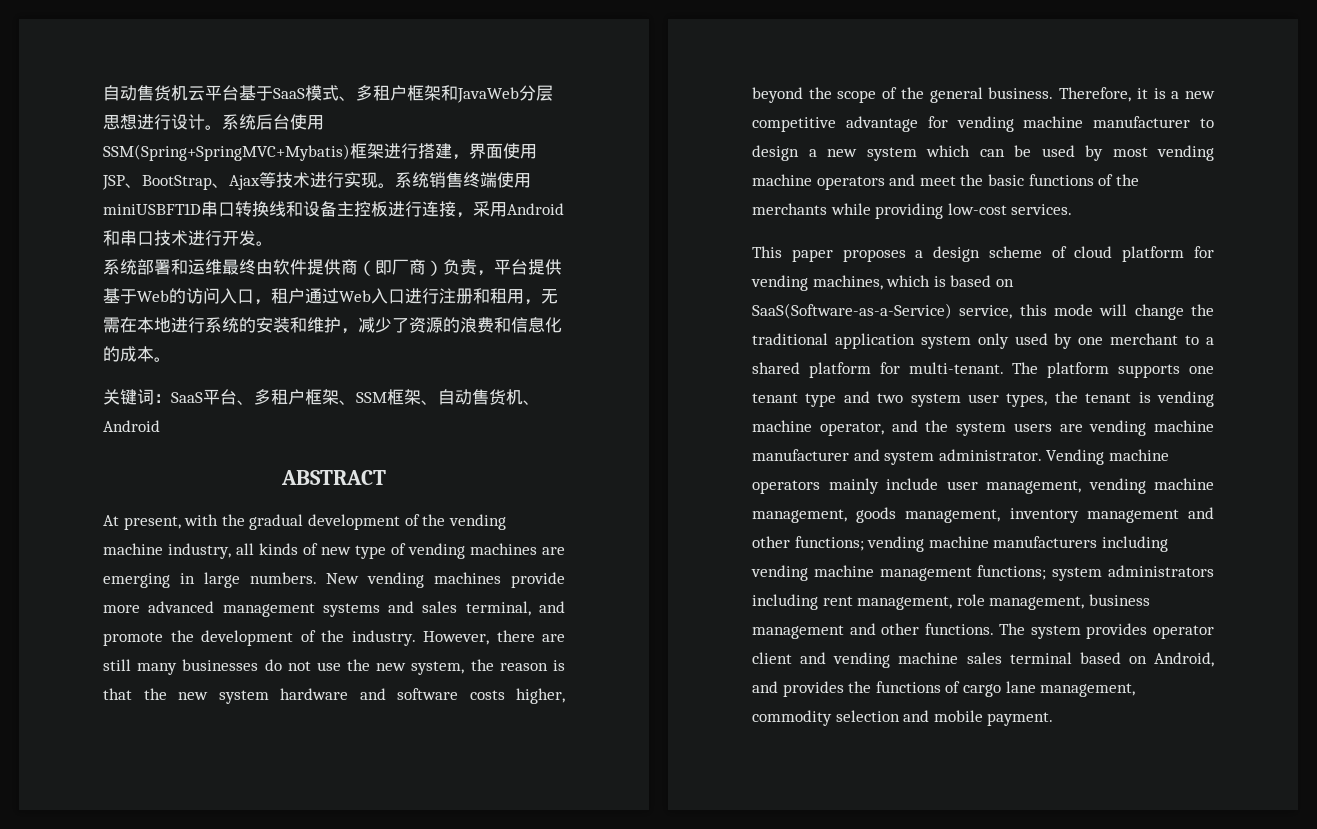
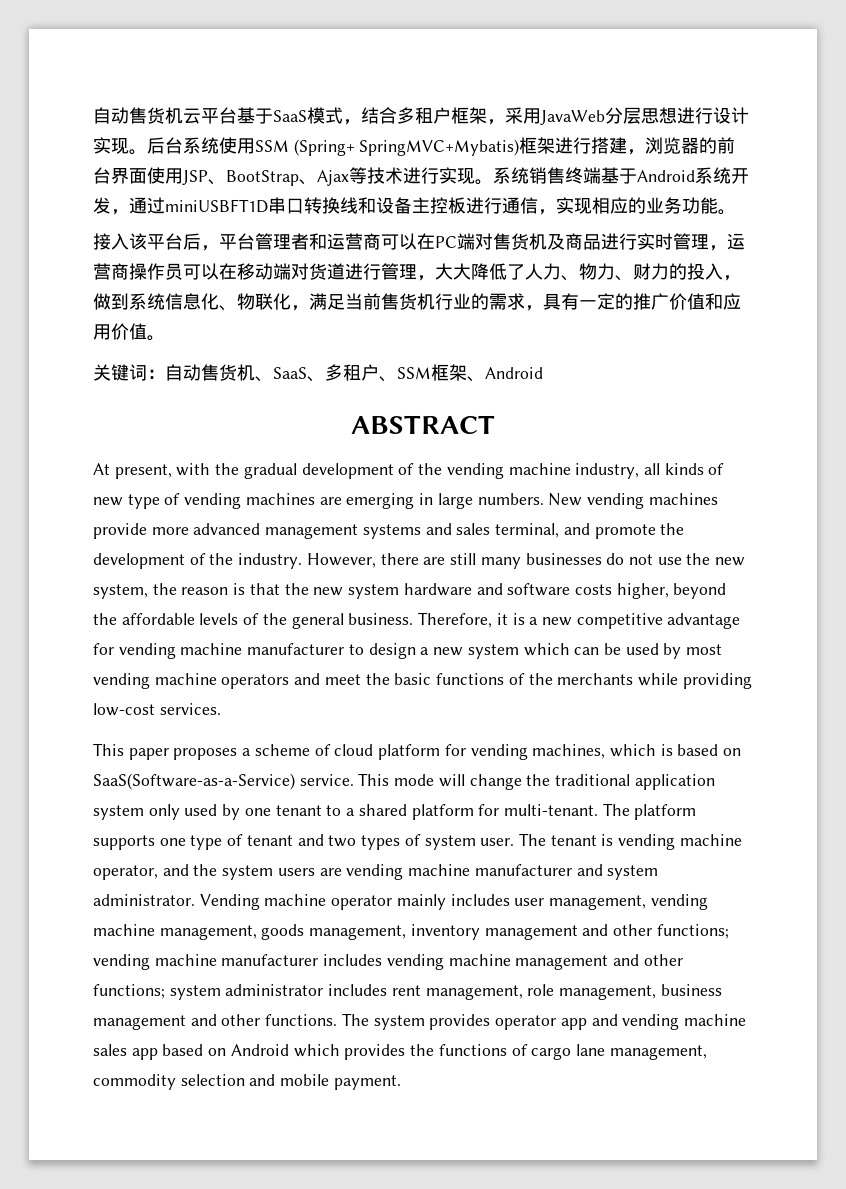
- 自动售货机云平台基于SaaS模式、多租户框架和JavaWeb分层思想进行设计。系统后台使用SSM(Spring+SpringMVC+Mybatis)框架进行搭建，界面使用JSP、BootStrap、Ajax等技术进行实现。
+ 自动售货机云平台基于SaaS模式，结合多租户框架，采用JavaWeb分层思想进行设计实现。后台系统使用SSM (Spring+ SpringMVC+Mybatis)框架进行搭建，浏览器的前台界面使用JSP、BootStrap、Ajax等技术进行实现。
- 系统销售终端使用miniUSBFT1D串口转换线和设备主控板进行连接，采用Android和串口技术进行开发。
- 系统部署和运维最终由软件提供商（即厂商）负责，平台提供基于Web的访问入口，租户通过Web入口进行注册和租用，无需在本地进行系统的安装和维护，减少了资源的浪费和信息化的成本。
- 关键词：SaaS平台、多租户框架、SSM框架、自动售货机、Android
+ 系统销售终端基于Android系统开发，通过miniUSBFT1D串口转换线和设备主控板进行通信，实现相应的业务功能。
+ 接入该平台后，平台管理者和运营商可以在PC端对售货机及商品进行实时管理，运营商操作员可以在移动端对货道进行管理，大大降低了人力、物力、财力的投入，做到系统信息化、物联化，满足当前售货机行业的需求，具有一定的推广价值和应用价值。
+ 关键词：自动售货机、SaaS、多租户、SSM框架、Android
- However, there are still many businesses do not use the new system, the reason is that the new system hardware and software costs higher, beyond the scope of the general business.
+ However, there are still many businesses do not use the new system, the reason is that the new system hardware and software costs higher, beyond the affordable levels of the general business.
- This paper proposes a design scheme of cloud platform for vending machines, which is based on SaaS(Software-as-a-Service) service, this mode will change the traditional application system only used by one merchant to a shared platform for multi-tenant.
+ This paper proposes a scheme of cloud platform for vending machines, which is based on SaaS(Software-as-a-Service) service. This mode will change the traditional application system only used by one tenant to a shared platform for multi-tenant.
- The platform supports one tenant type and two system user types, the tenant is vending machine operator, and the system users are vending machine manufacturer and system administrator.
+ The platform supports one type of tenant and two types of system user. The tenant is vending machine operator, and the system users are vending machine manufacturer and system administrator.
- Vending machine operators mainly include user management, vending machine management, goods management, inventory management and other functions; vending machine manufacturers including vending machine management functions; system administrators including rent management, role management, business management and other functions.
+ Vending machine operator mainly includes user management, vending machine management, goods management, inventory management and other functions; vending machine manufacturer includes vending machine management and other functions; system administrator includes rent management, role management, business management and other functions.
- The system provides operator client and vending machine sales terminal based on Android, and provides the functions of cargo lane management, commodity selection and mobile payment.
+ The system provides operator app and vending machine sales app based on Android which provides the functions of cargo lane management, commodity selection and mobile payment.

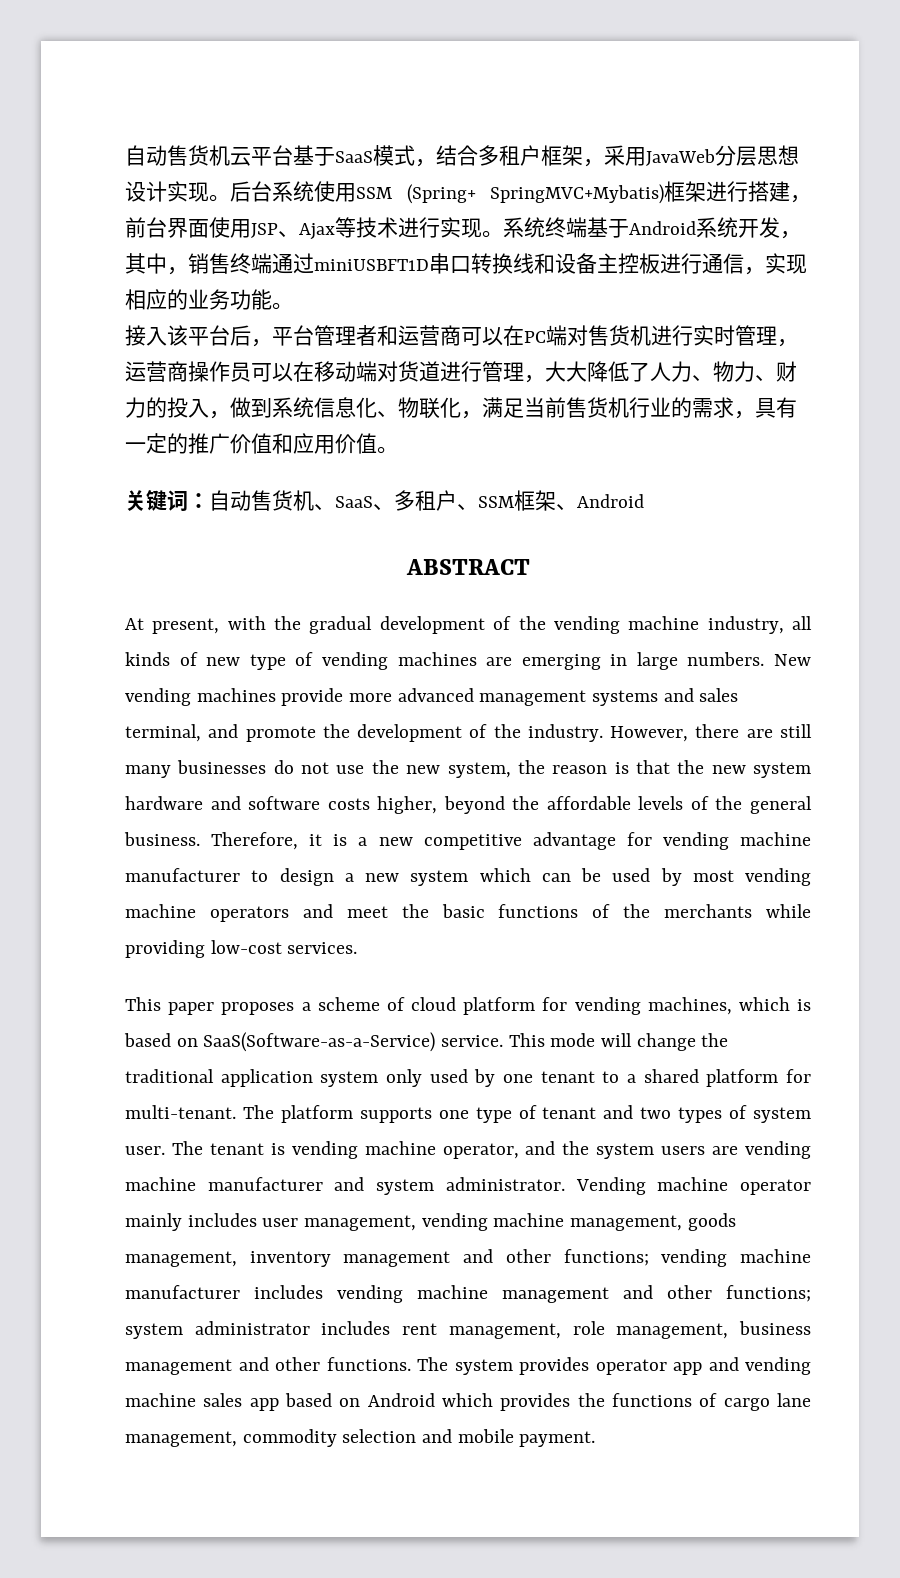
- 自动售货机云平台基于SaaS模式，结合多租户框架，采用JavaWeb分层思想进行设计实现。
+ 自动售货机云平台基于SaaS模式，结合多租户框架，采用JavaWeb分层思想设计实现。
- 后台系统使用SSM (Spring+ SpringMVC+Mybatis)框架进行搭建，浏览器的前台界面使用JSP、BootStrap、Ajax等技术进行实现。
+ 后台系统使用SSM (Spring+ SpringMVC+Mybatis)框架进行搭建，前台界面使用JSP、Ajax等技术进行实现。
- 系统销售终端基于Android系统开发，通过miniUSBFT1D串口转换线和设备主控板进行通信，实现相应的业务功能。
+ 系统终端基于Android系统开发，其中，销售终端通过miniUSBFT1D串口转换线和设备主控板进行通信，实现相应的业务功能。
- 接入该平台后，平台管理者和运营商可以在PC端对售货机及商品进行实时管理，运营商操作员可以在移动端对货道进行管理，大大降低了人力、物力、财力的投入，做到系统信息化、物联化，满足当前售货机行业的需求，具有一定的推广价值和应用价值。
+ 接入该平台后，平台管理者和运营商可以在PC端对售货机进行实时管理，运营商操作员可以在移动端对货道进行管理，大大降低了人力、物力、财力的投入，做到系统信息化、物联化，满足当前售货机行业的需求，具有一定的推广价值和应用价值。

